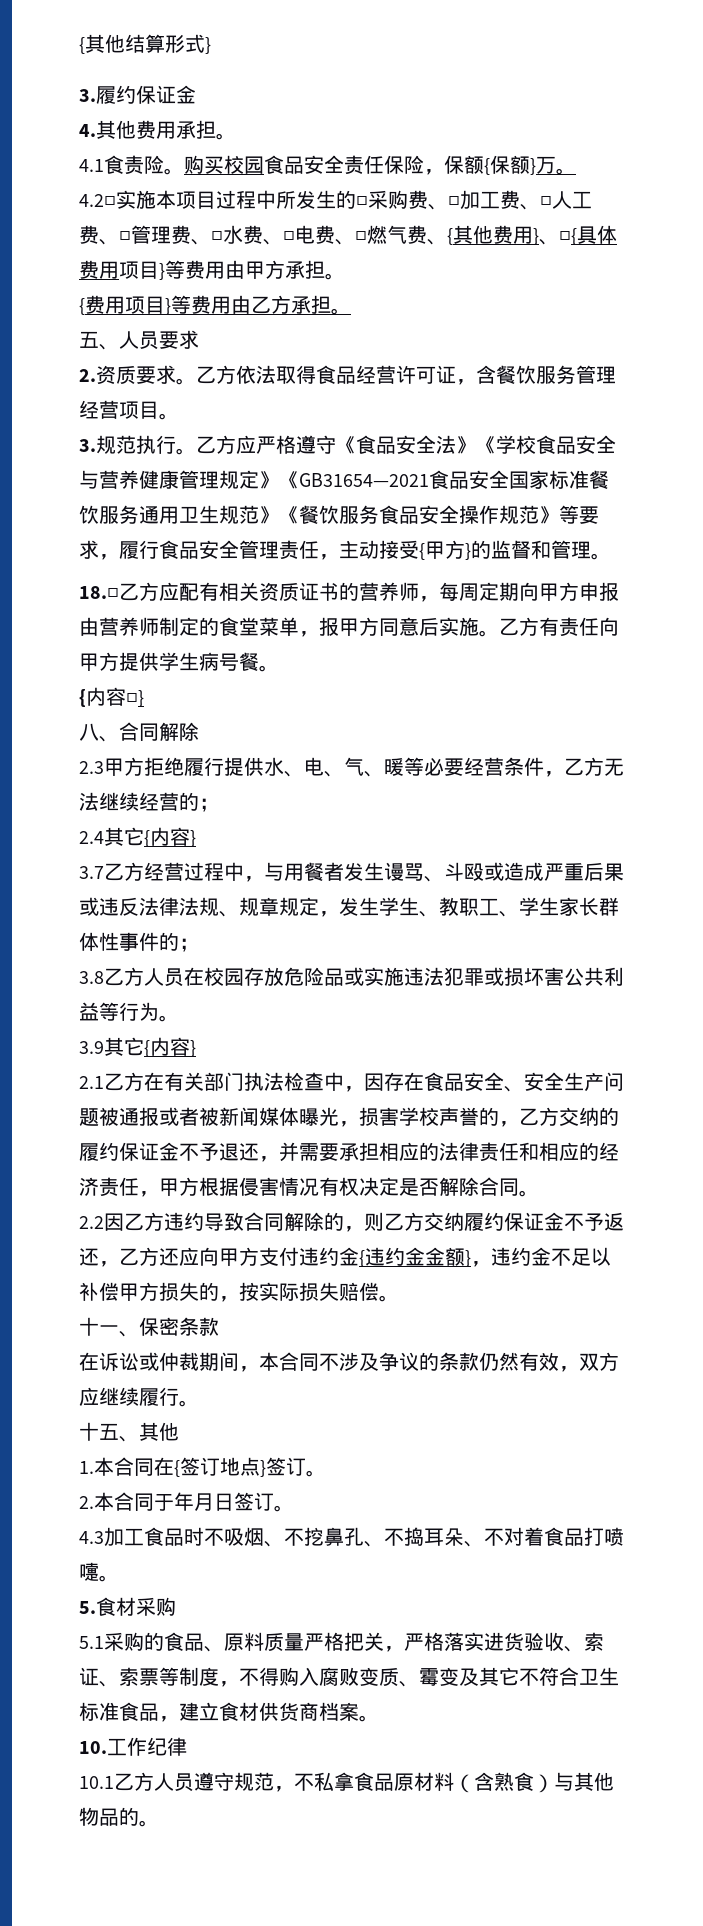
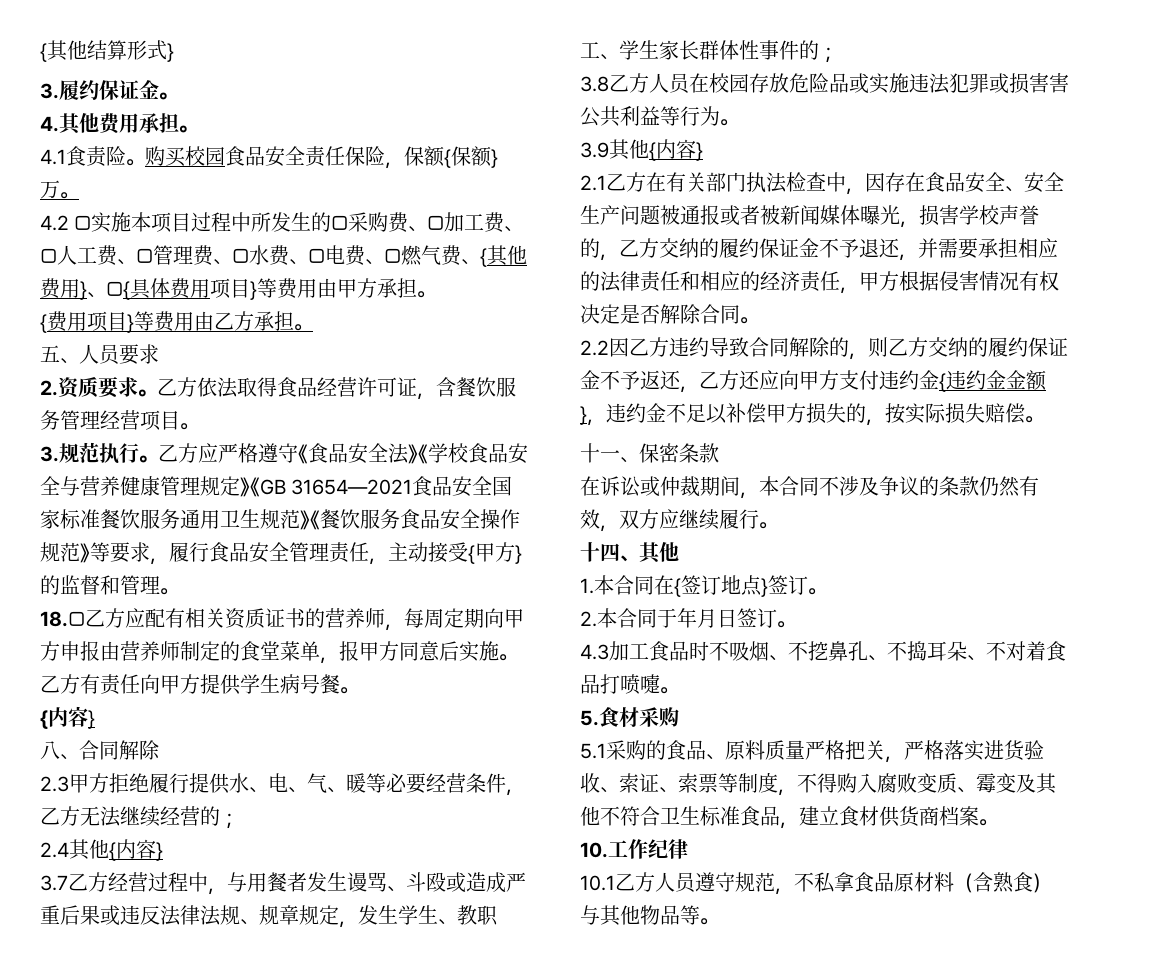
- 3.履约保证金
+ 3.履约保证金。
- 4.2□实施本项目过程中所发生的□采购费、□加工费、□人工费、□管理费、□水费、□电费、□燃气费、{其他费用}、□{具体费用项目}等费用由甲方承担。
+ 4.2 □实施本项目过程中所发生的□采购费、□加工费、□人工费、□管理费、□水费、□电费、□燃气费、{其他费用}、□{具体费用项目}等费用由甲方承担。
- 乙方应严格遵守《食品安全法》《学校食品安全与营养健康管理规定》《GB31654—2021食品安全国家标准餐饮服务通用卫生规范》《餐饮服务食品安全操作规范》等要求，履行食品安全管理责任，主动接受{甲方}的监督和管理。
+ 乙方应严格遵守《食品安全法》《学校食品安全与营养健康管理规定》《GB 31654—2021食品安全国家标准餐饮服务通用卫生规范》《餐饮服务食品安全操作规范》等要求，履行食品安全管理责任，主动接受{甲方}的监督和管理。
  乙方有责任向甲方提供学生病号餐。
- {内容□}
+ {内容}
- 2.4其它{内容}
+ 2.4其他{内容}
- 3.8乙方人员在校园存放危险品或实施违法犯罪或损坏害公共利益等行为。
+ 3.8乙方人员在校园存放危险品或实施违法犯罪或损害害公共利益等行为。
- 3.9其它{内容}
+ 3.9其他{内容}
- 2.2因乙方违约导致合同解除的，则乙方交纳履约保证金不予返还，乙方还应向甲方支付违约金{违约金金额}，违约金不足以补偿甲方损失的，按实际损失赔偿。
+ 2.2因乙方违约导致合同解除的，则乙方交纳的履约保证金不予返还，乙方还应向甲方支付违约金{违约金金额}，违约金不足以补偿甲方损失的，按实际损失赔偿。
- 十五、其他
+ 十四、其他
- 5.1采购的食品、原料质量严格把关，严格落实进货验收、索证、索票等制度，不得购入腐败变质、霉变及其它不符合卫生标准食品，建立食材供货商档案。
+ 5.1采购的食品、原料质量严格把关，严格落实进货验收、索证、索票等制度，不得购入腐败变质、霉变及其他不符合卫生标准食品，建立食材供货商档案。
- 10.1乙方人员遵守规范，不私拿食品原材料（含熟食）与其他物品的。
+ 10.1乙方人员遵守规范，不私拿食品原材料（含熟食）与其他物品等。

